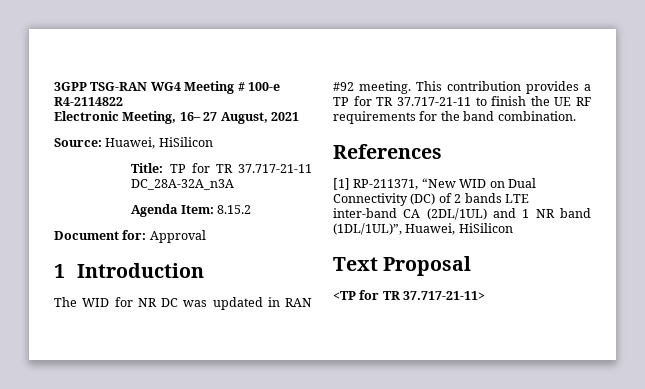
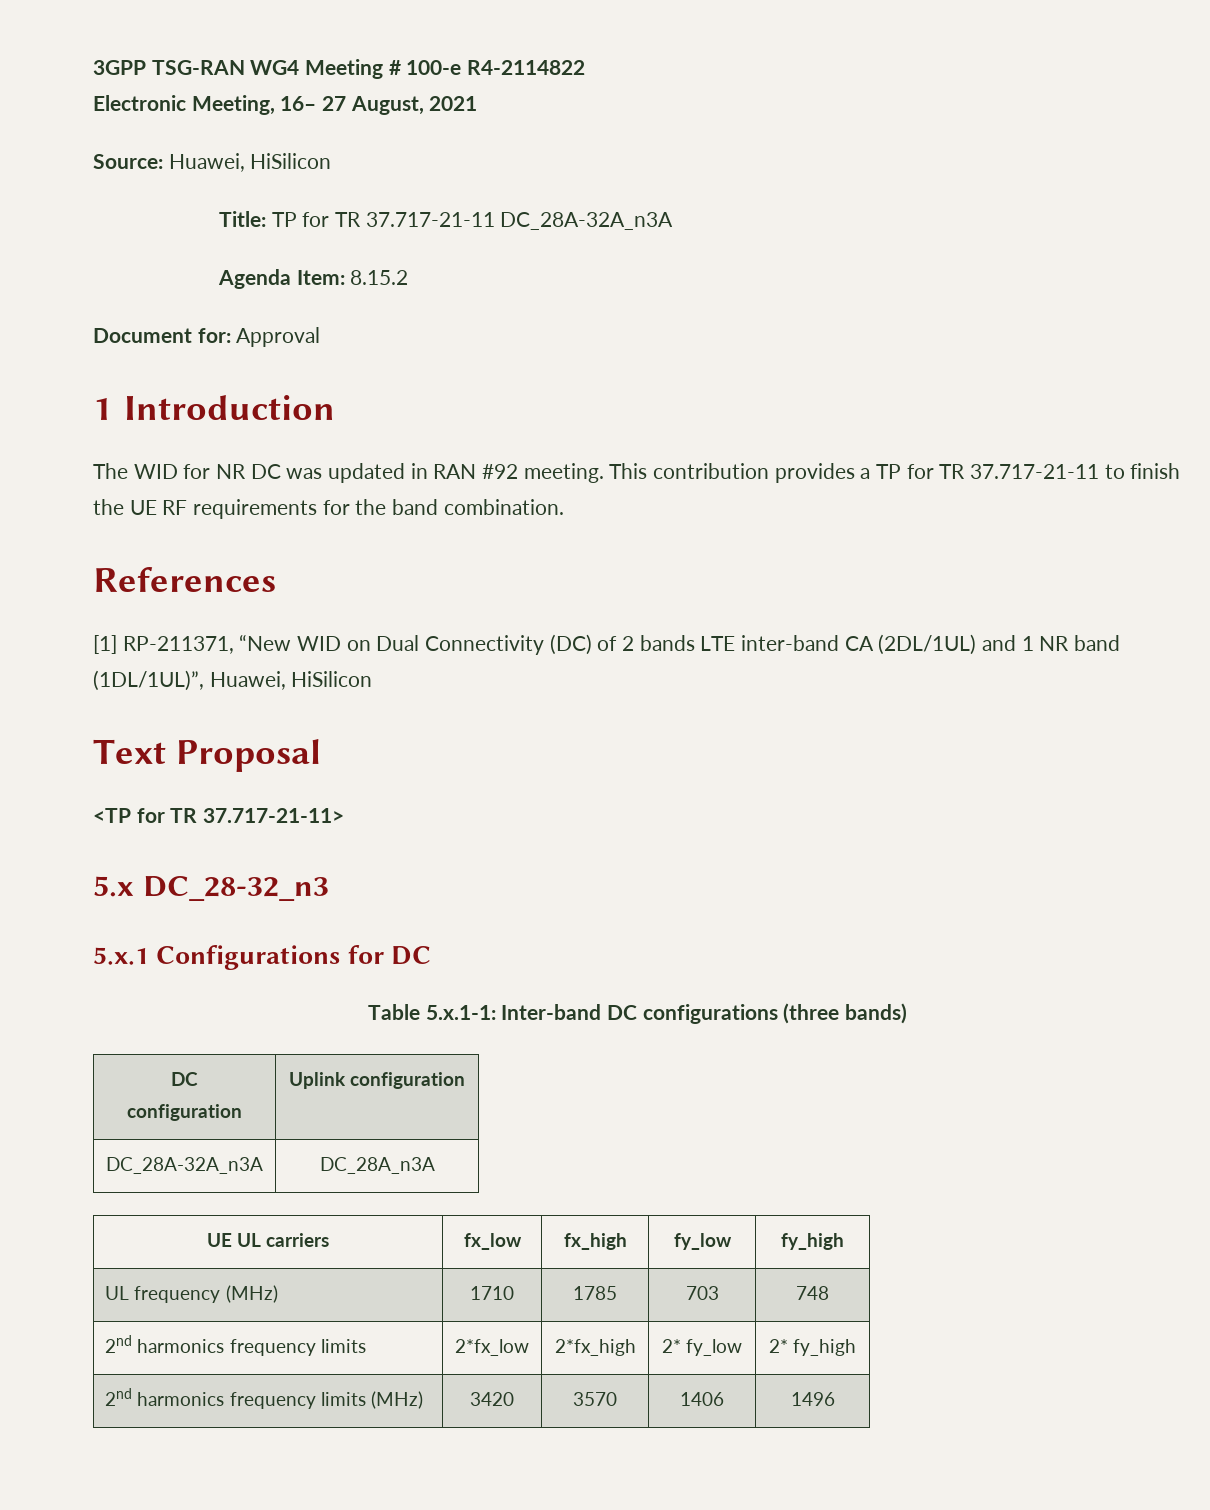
+ 5.x DC_28-32_n3
+ 5.x.1 Configurations for DC
+ Table 5.x.1-1: Inter-band DC configurations (three bands)
+ DC
+ configuration | Uplink configuration
+ DC_28A-32A_n3A | DC_28A_n3A
+ UE UL carriers | fx_low | fx_high | fy_low | fy_high
+ UL frequency (MHz) | 1710 | 1785 | 703 | 748
+ 2nd harmonics frequency limits | 2*fx_low | 2*fx_high | 2* fy_low | 2* fy_high
+ 2nd harmonics frequency limits (MHz) | 3420 | 3570 | 1406 | 1496

